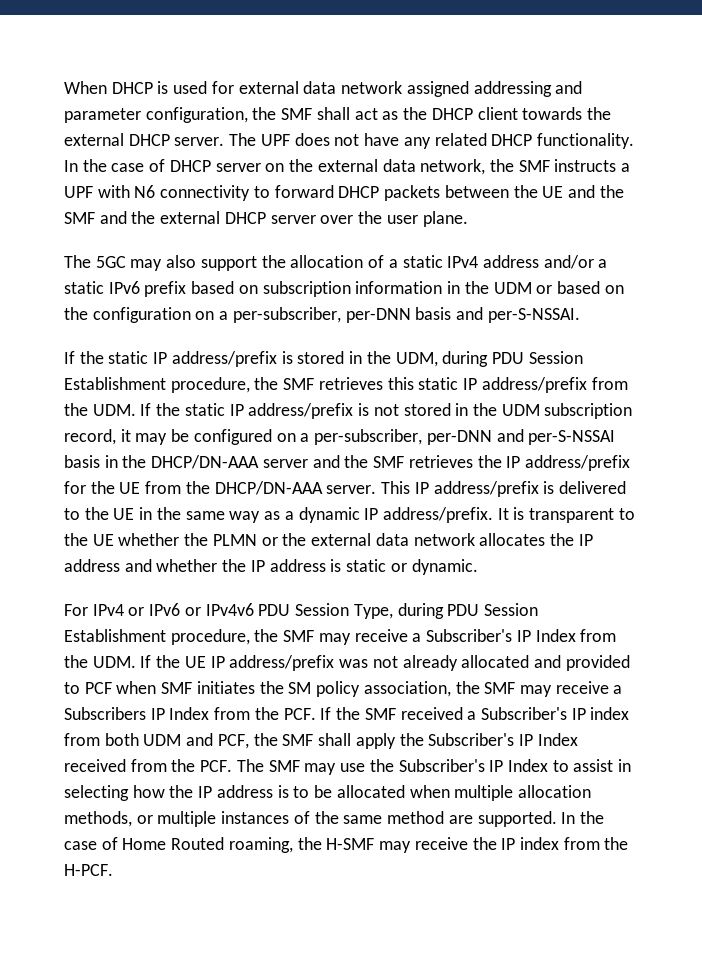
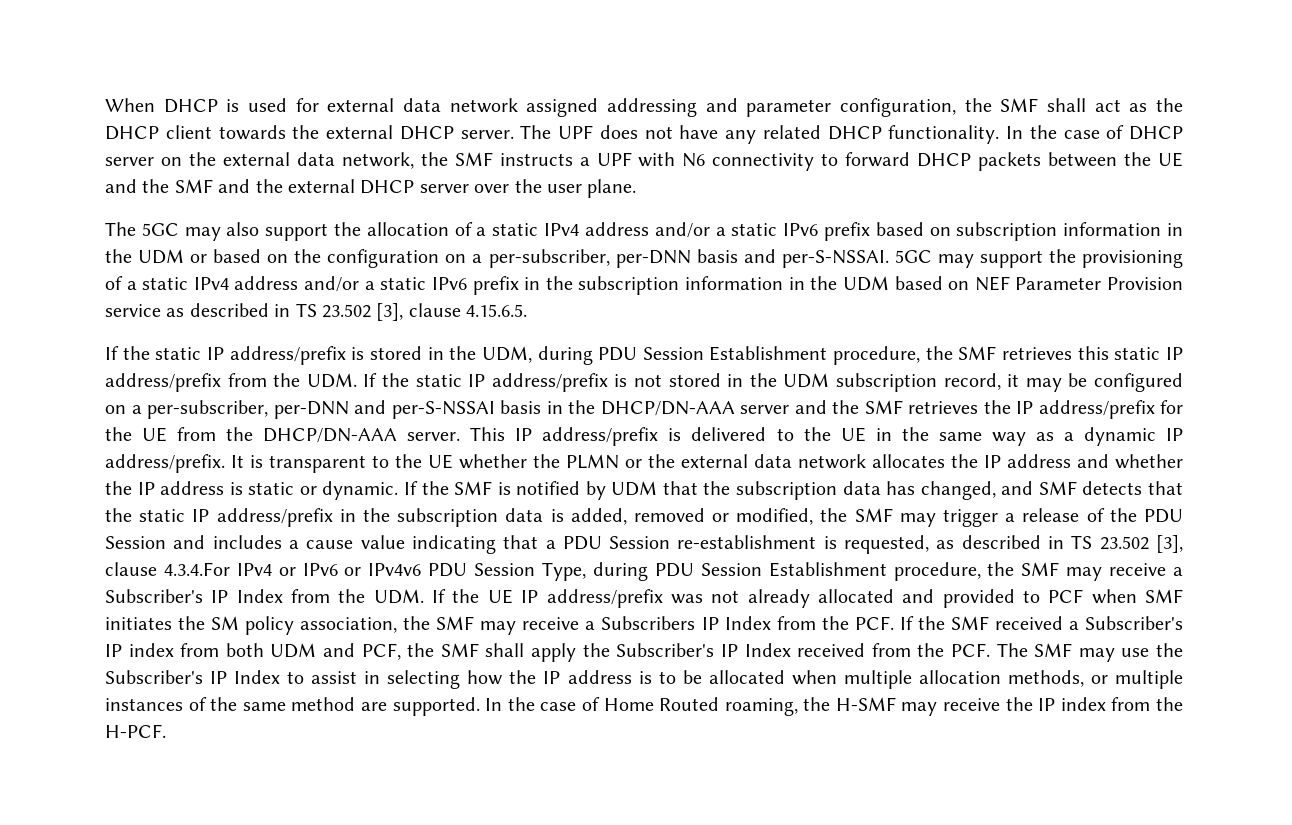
+ 5GC may support the provisioning of a static IPv4 address and/or a static IPv6 prefix in the subscription information in the UDM based on NEF Parameter Provision service as described in TS 23.502 [3], clause 4.15.6.5.
- It is transparent to the UE whether the PLMN or the external data network allocates the IP address and whether the IP address is static or dynamic.
- For IPv4 or IPv6 or IPv4v6 PDU Session Type, during PDU Session Establishment procedure, the SMF may receive a Subscriber's IP Index from the UDM. If the UE IP address/prefix was not already allocated and provided to PCF when SMF initiates the SM policy association, the SMF may receive a Subscribers IP Index from the PCF. If the SMF received a Subscriber's IP index from both UDM and PCF, the SMF shall apply the Subscriber's IP Index received from the PCF. The SMF may use the Subscriber's IP Index to assist in selecting how the IP address is to be allocated when multiple allocation methods, or multiple instances of the same method are supported.
+ It is transparent to the UE whether the PLMN or the external data network allocates the IP address and whether the IP address is static or dynamic. If the SMF is notified by UDM that the subscription data has changed, and SMF detects that the static IP address/prefix in the subscription data is added, removed or modified, the SMF may trigger a release of the PDU Session and includes a cause value indicating that a PDU Session re-establishment is requested, as described in TS 23.502 [3], clause 4.3.4.For IPv4 or IPv6 or IPv4v6 PDU Session Type, during PDU Session Establishment procedure, the SMF may receive a Subscriber's IP Index from the UDM. If the UE IP address/prefix was not already allocated and provided to PCF when SMF initiates the SM policy association, the SMF may receive a Subscribers IP Index from the PCF. If the SMF received a Subscriber's IP index from both UDM and PCF, the SMF shall apply the Subscriber's IP Index received from the PCF. The SMF may use the Subscriber's IP Index to assist in selecting how the IP address is to be allocated when multiple allocation methods, or multiple instances of the same method are supported.

